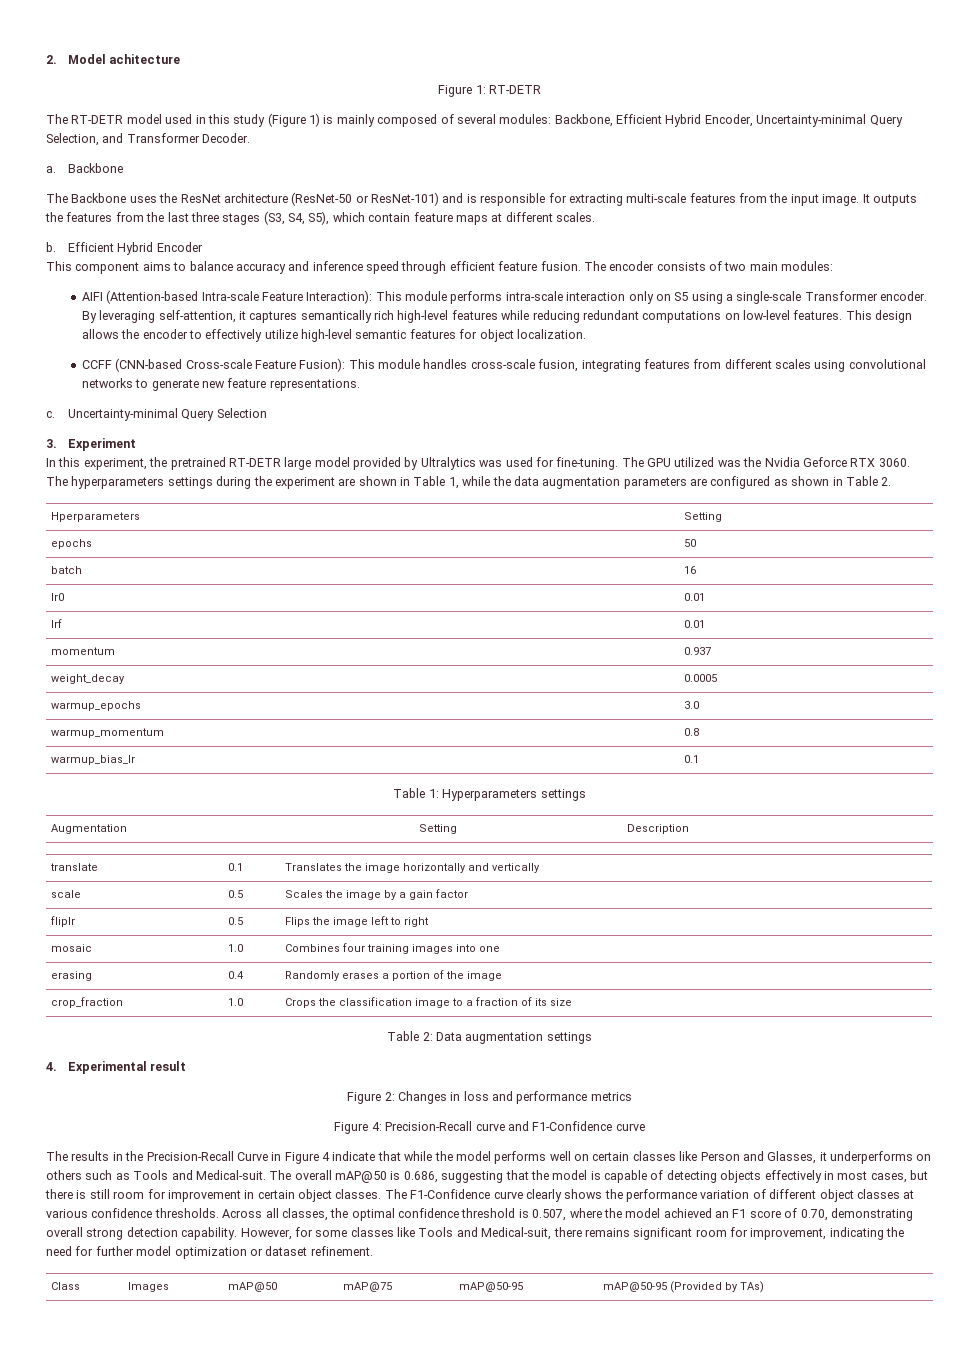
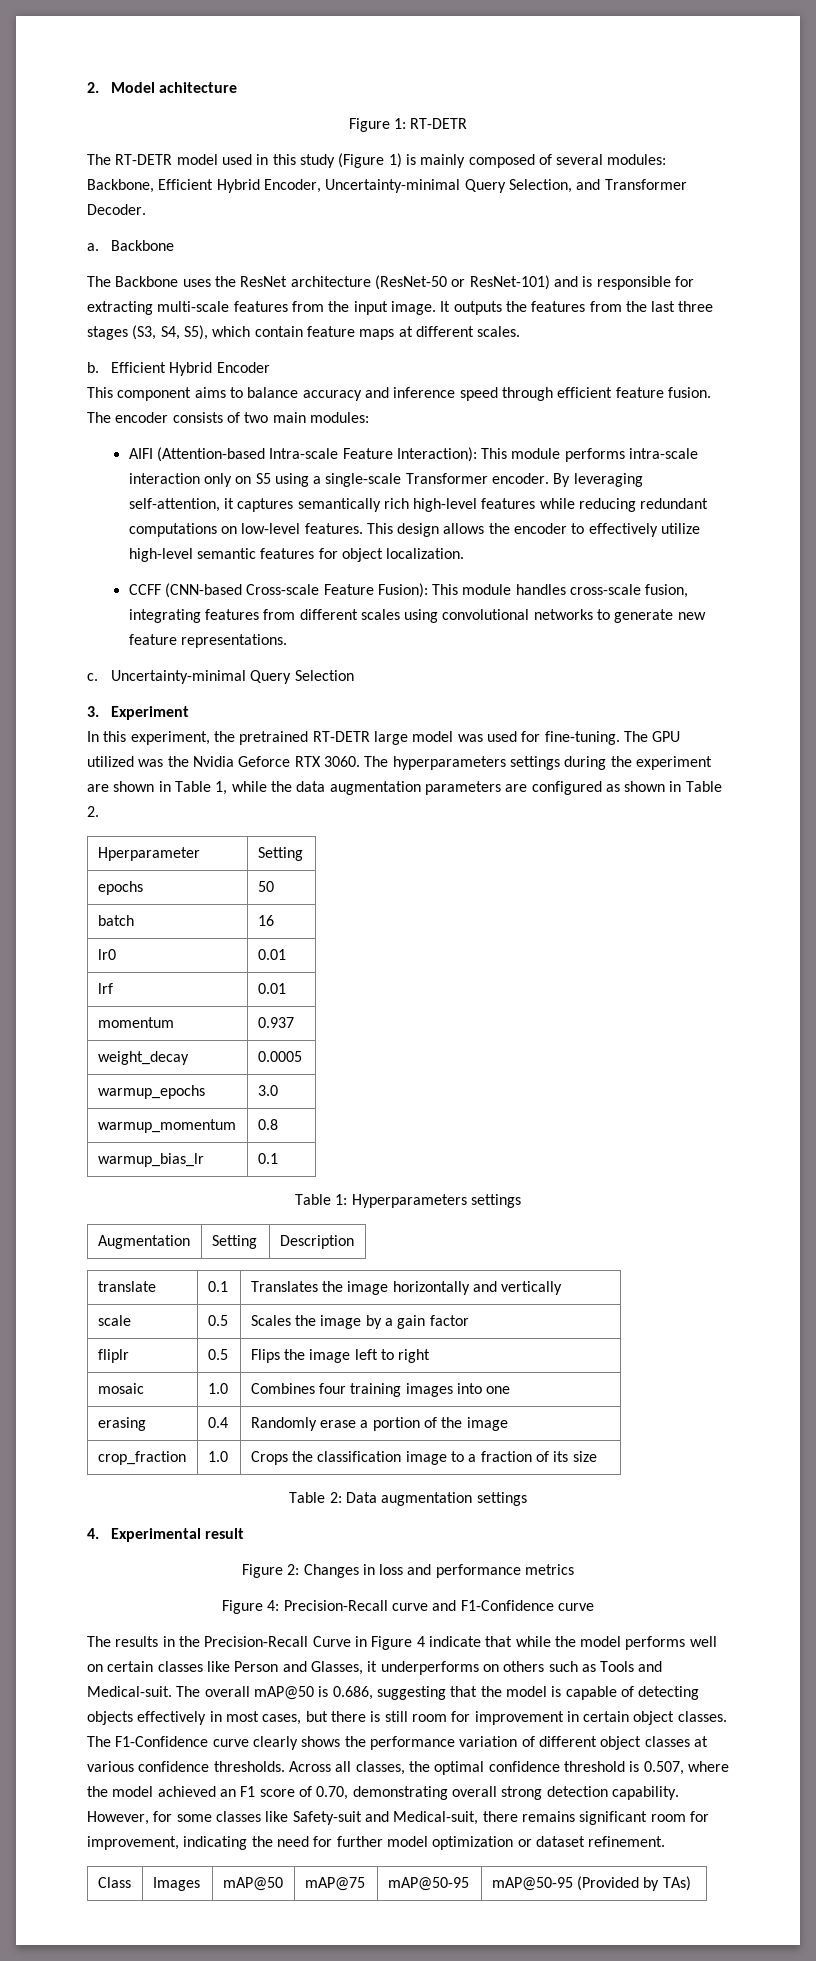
- In this experiment, the pretrained RT-DETR large model provided by Ultralytics was used for fine-tuning.
+ In this experiment, the pretrained RT-DETR large model was used for fine-tuning.
- Hperparameters | Setting
+ Hperparameter | Setting
- erasing | 0.4 | Randomly erases a portion of the image
+ erasing | 0.4 | Randomly erase a portion of the image
- However, for some classes like Tools and Medical-suit, there remains significant room for improvement, indicating the need for further model optimization or dataset refinement.
+ However, for some classes like Safety-suit and Medical-suit, there remains significant room for improvement, indicating the need for further model optimization or dataset refinement.

